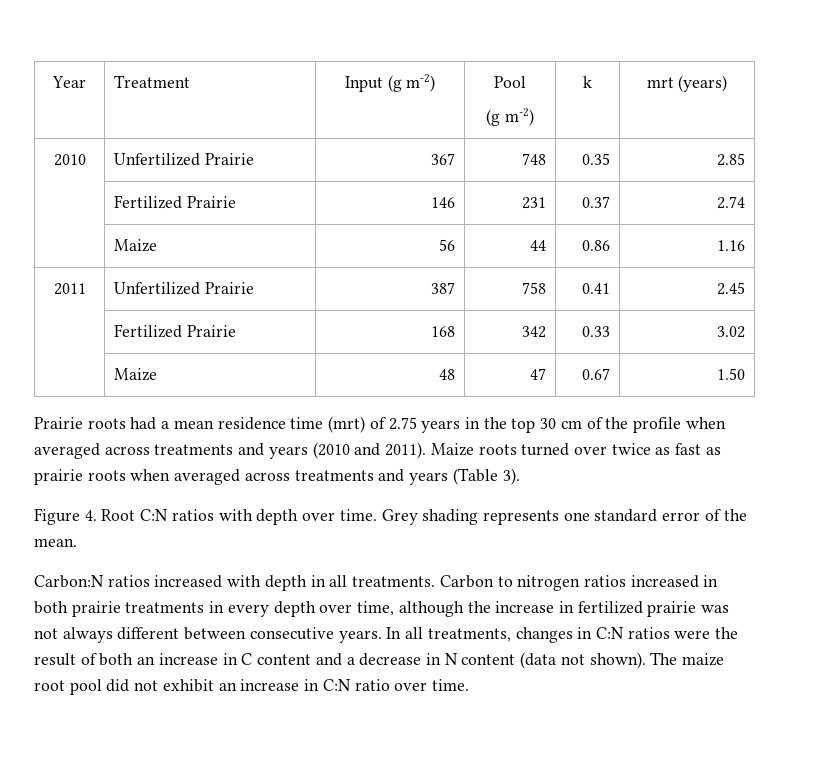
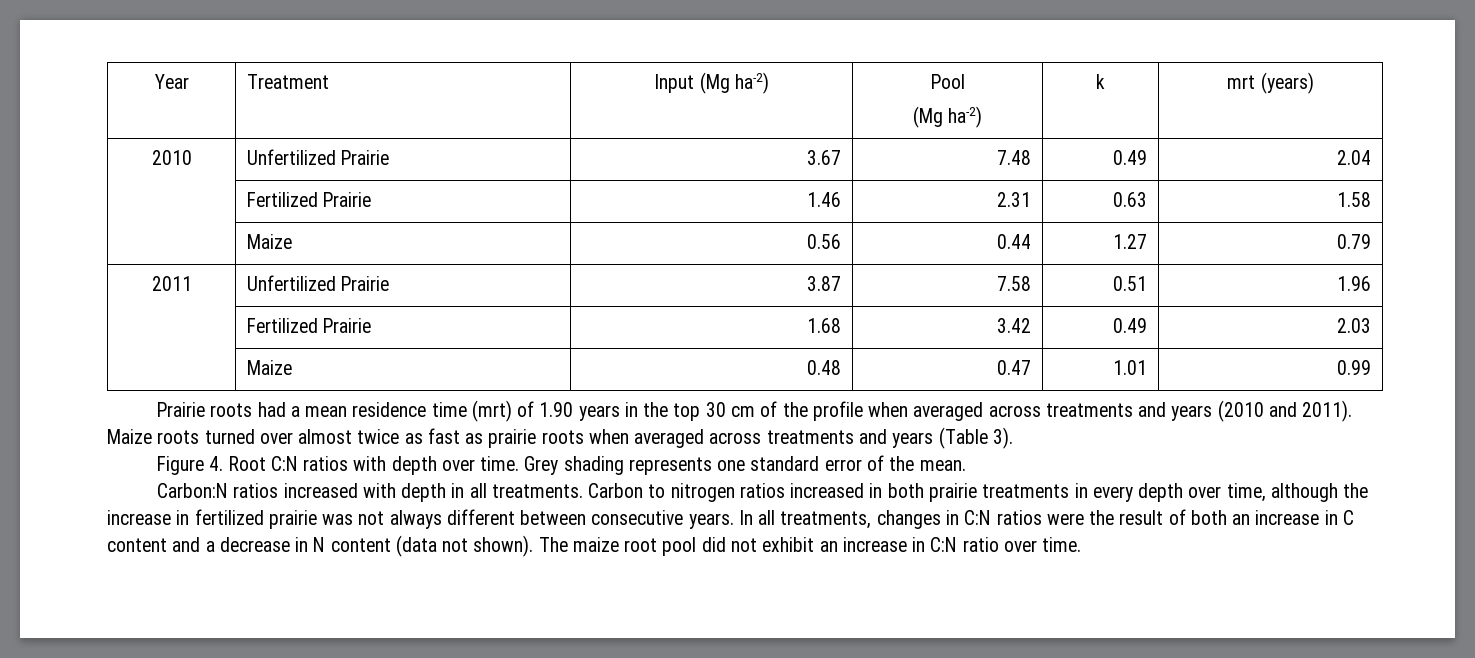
- Year | Treatment | Input (g m-2) | Pool
- (g m-2) | k | mrt (years)
+ Year | Treatment | Input (Mg ha-2) | Pool
+ (Mg ha-2) | k | mrt (years)
- 2010 | Unfertilized Prairie | 367 | 748 | 0.35 | 2.85
- | Fertilized Prairie | 146 | 231 | 0.37 | 2.74
- | Maize | 56 | 44 | 0.86 | 1.16
- 2011 | Unfertilized Prairie | 387 | 758 | 0.41 | 2.45
- | Fertilized Prairie | 168 | 342 | 0.33 | 3.02
- | Maize | 48 | 47 | 0.67 | 1.50
+ 2010 | Unfertilized Prairie | 3.67 | 7.48 | 0.49 | 2.04
+ | Fertilized Prairie | 1.46 | 2.31 | 0.63 | 1.58
+ | Maize | 0.56 | 0.44 | 1.27 | 0.79
+ 2011 | Unfertilized Prairie | 3.87 | 7.58 | 0.51 | 1.96
+ | Fertilized Prairie | 1.68 | 3.42 | 0.49 | 2.03
+ | Maize | 0.48 | 0.47 | 1.01 | 0.99
- Prairie roots had a mean residence time (mrt) of 2.75 years in the top 30 cm of the profile when averaged across treatments and years (2010 and 2011).
+ Prairie roots had a mean residence time (mrt) of 1.90 years in the top 30 cm of the profile when averaged across treatments and years (2010 and 2011).
- Maize roots turned over twice as fast as prairie roots when averaged across treatments and years (Table 3).
+ Maize roots turned over almost twice as fast as prairie roots when averaged across treatments and years (Table 3).

